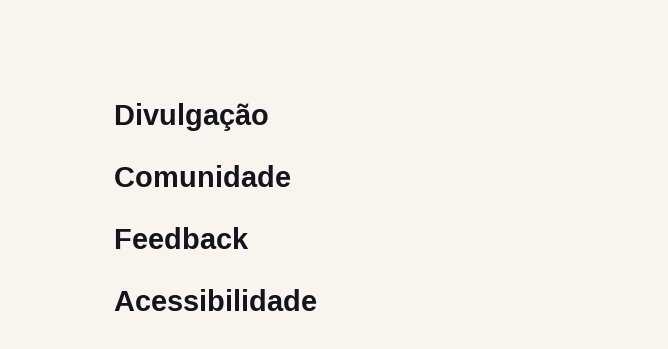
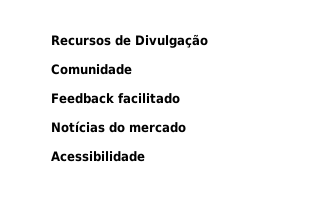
- Divulgação
+ Recursos de Divulgação
- Feedback
+ Feedback facilitado
+ Notícias do mercado

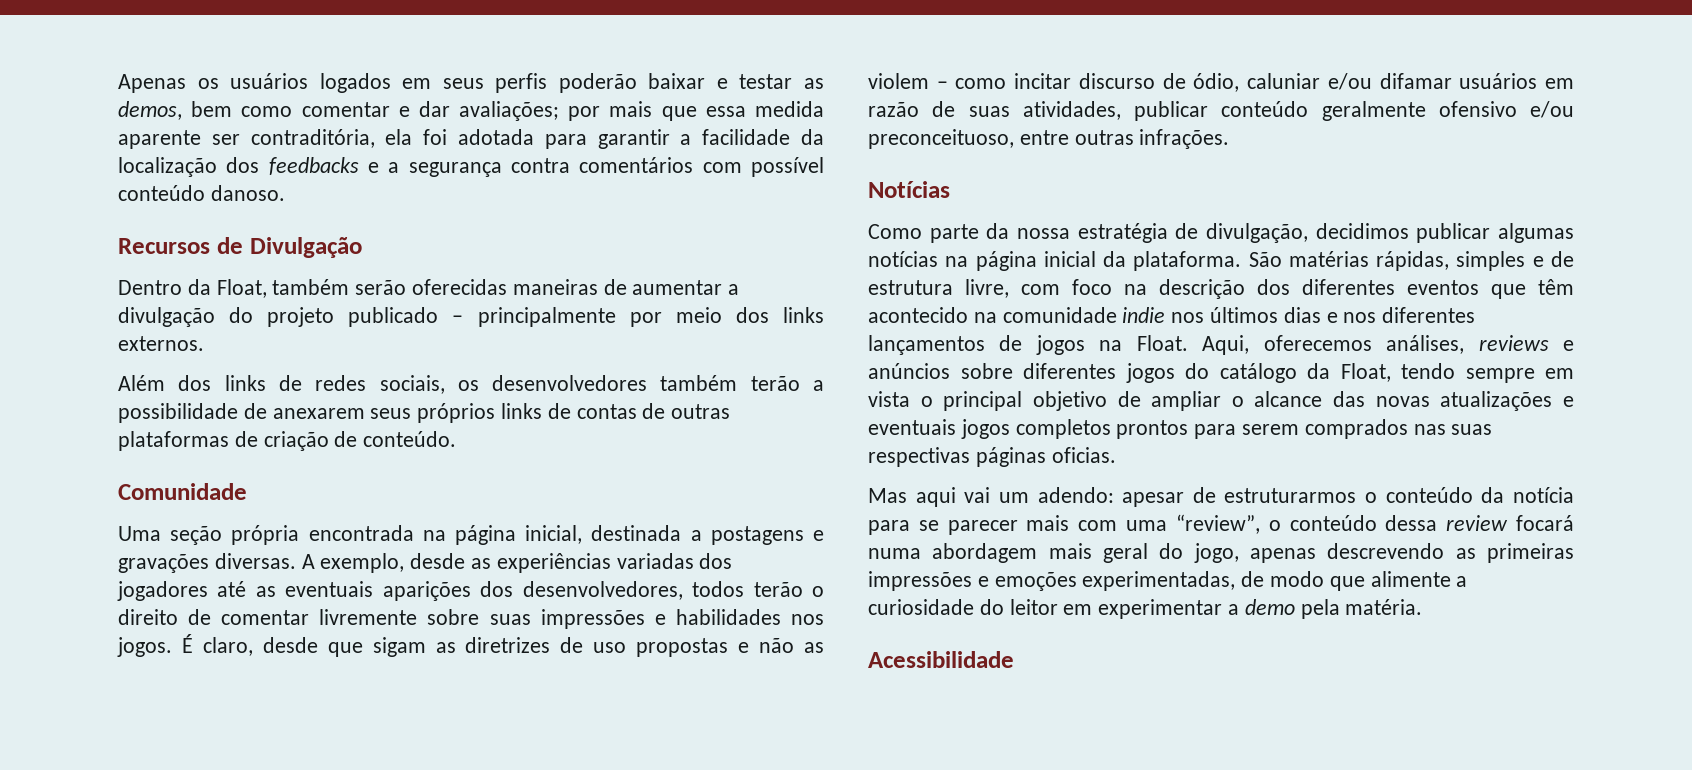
+ Apenas os usuários logados em seus perfis poderão baixar e testar as demos, bem como comentar e dar avaliações; por mais que essa medida aparente ser contraditória, ela foi adotada para garantir a facilidade da localização dos feedbacks e a segurança contra comentários com possível conteúdo danoso.
  Recursos de Divulgação
+ Dentro da Float, também serão oferecidas maneiras de aumentar a divulgação do projeto publicado – principalmente por meio dos links externos.
+ Além dos links de redes sociais, os desenvolvedores também terão a possibilidade de anexarem seus próprios links de contas de outras plataformas de criação de conteúdo.
  Comunidade
- Feedback facilitado
- Notícias do mercado
+ Uma seção própria encontrada na página inicial, destinada a postagens e gravações diversas. A exemplo, desde as experiências variadas dos jogadores até as eventuais aparições dos desenvolvedores, todos terão o direito de comentar livremente sobre suas impressões e habilidades nos jogos. É claro, desde que sigam as diretrizes de uso propostas e não as violem – como incitar discurso de ódio, caluniar e/ou difamar usuários em razão de suas atividades, publicar conteúdo geralmente ofensivo e/ou preconceituoso, entre outras infrações.
+ Notícias
+ Como parte da nossa estratégia de divulgação, decidimos publicar algumas notícias na página inicial da plataforma. São matérias rápidas, simples e de estrutura livre, com foco na descrição dos diferentes eventos que têm acontecido na comunidade indie nos últimos dias e nos diferentes lançamentos de jogos na Float. Aqui, oferecemos análises, reviews e anúncios sobre diferentes jogos do catálogo da Float, tendo sempre em vista o principal objetivo de ampliar o alcance das novas atualizações e eventuais jogos completos prontos para serem comprados nas suas respectivas páginas oficias.
+ Mas aqui vai um adendo: apesar de estruturarmos o conteúdo da notícia para se parecer mais com uma “review”, o conteúdo dessa review focará numa abordagem mais geral do jogo, apenas descrevendo as primeiras impressões e emoções experimentadas, de modo que alimente a curiosidade do leitor em experimentar a demo pela matéria.

